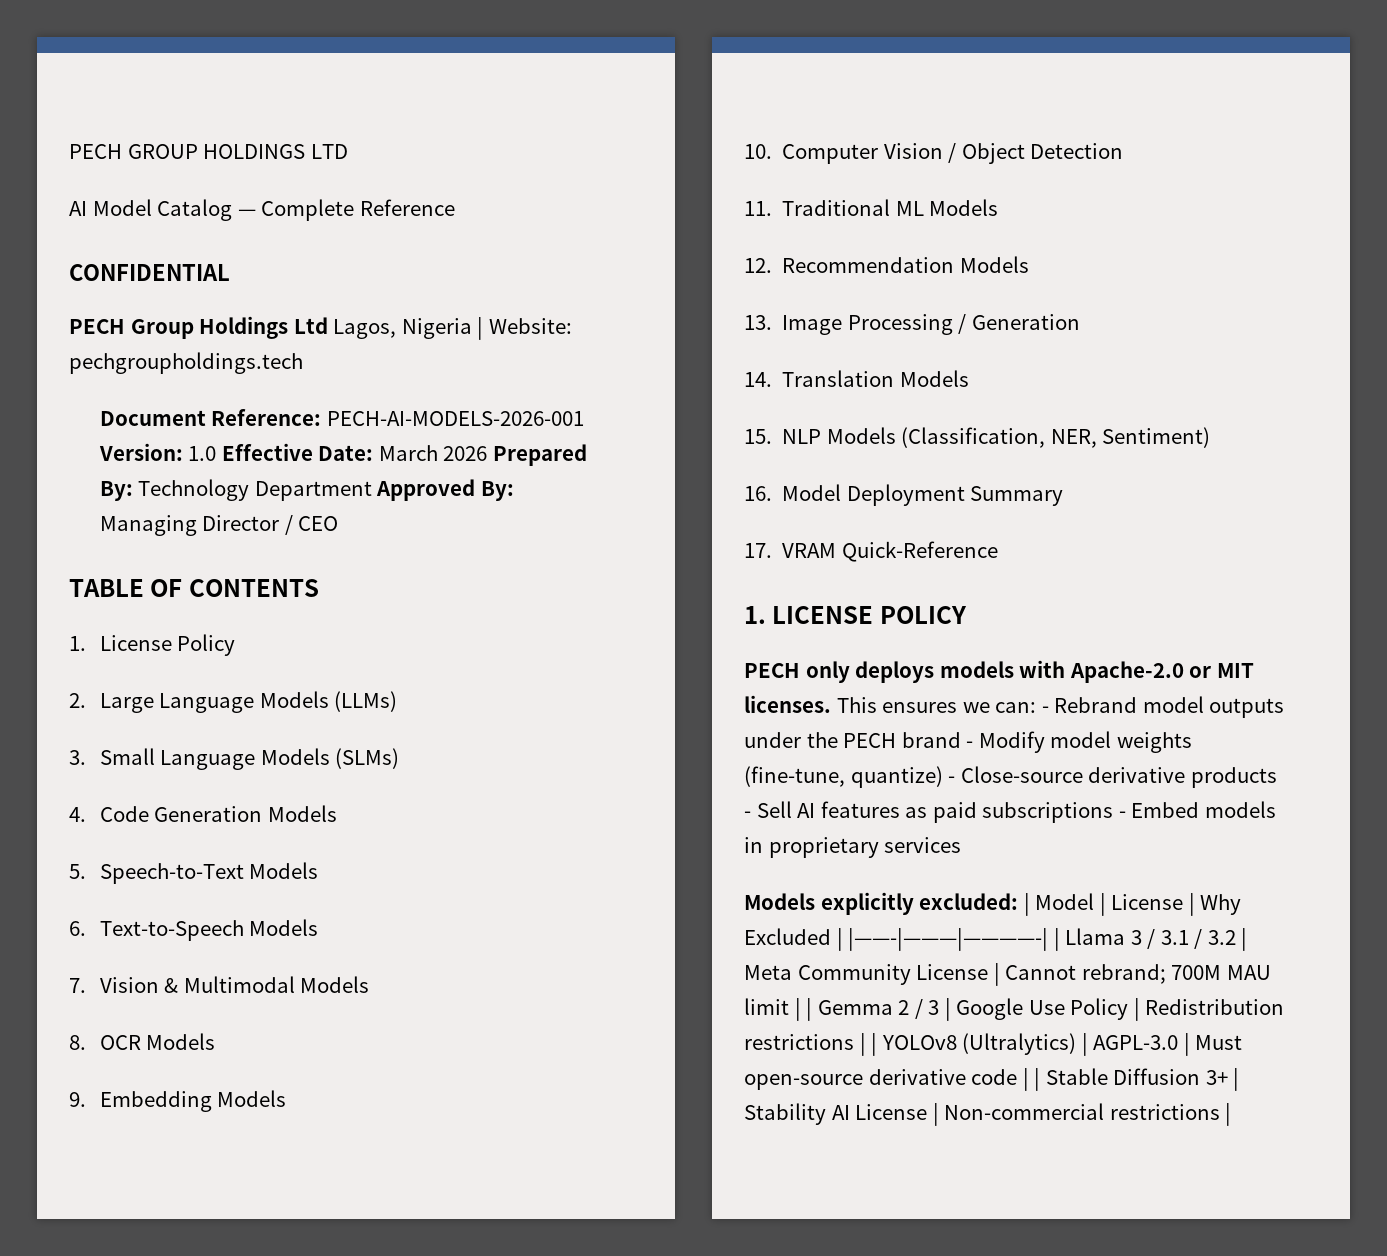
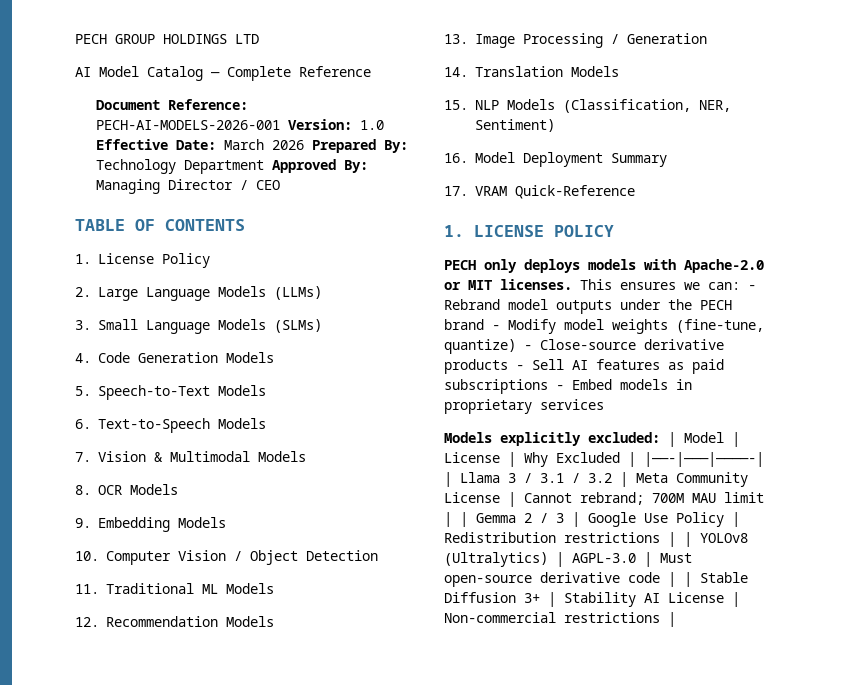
- CONFIDENTIAL
- PECH Group Holdings Ltd Lagos, Nigeria | Website: pechgroupholdings.tech

